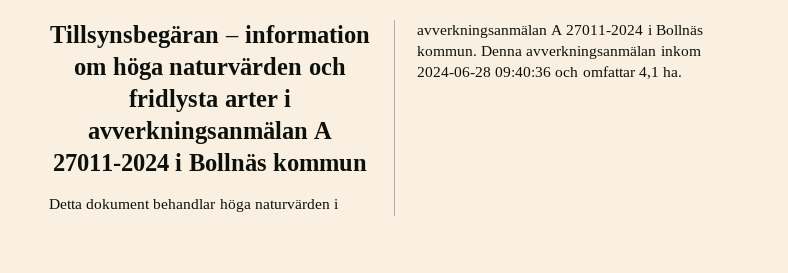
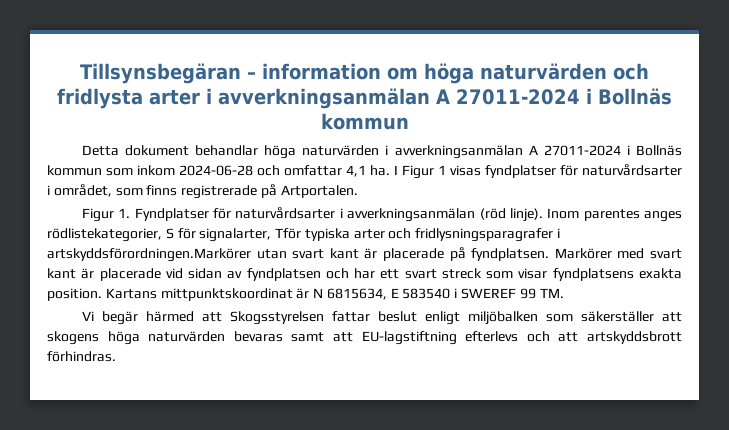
- Detta dokument behandlar höga naturvärden i avverkningsanmälan A 27011-2024 i Bollnäs kommun. Denna avverkningsanmälan inkom 2024-06-28 09:40:36 och omfattar 4,1 ha.
+ Detta dokument behandlar höga naturvärden i avverkningsanmälan A 27011-2024 i Bollnäs kommun som inkom 2024-06-28 och omfattar 4,1 ha.
+ I Figur 1 visas fyndplatser för naturvårdsarter i området, som finns registrerade på Artportalen.
+ Figur 1. Fyndplatser för naturvårdsarter i avverkningsanmälan (röd linje). Inom parentes anges rödlistekategorier, S för signalarter, Tför typiska arter och fridlysningsparagrafer i artskyddsförordningen.Markörer utan svart kant är placerade på fyndplatsen. Markörer med svart kant är placerade vid sidan av fyndplatsen och har ett svart streck som visar fyndplatsens exakta position. Kartans mittpunktskoordinat är N 6815634, E 583540 i SWEREF 99 TM.
+ Vi begär härmed att Skogsstyrelsen fattar beslut enligt miljöbalken som säkerställer att skogens höga naturvärden bevaras samt att EU-lagstiftning efterlevs och att artskyddsbrott förhindras.

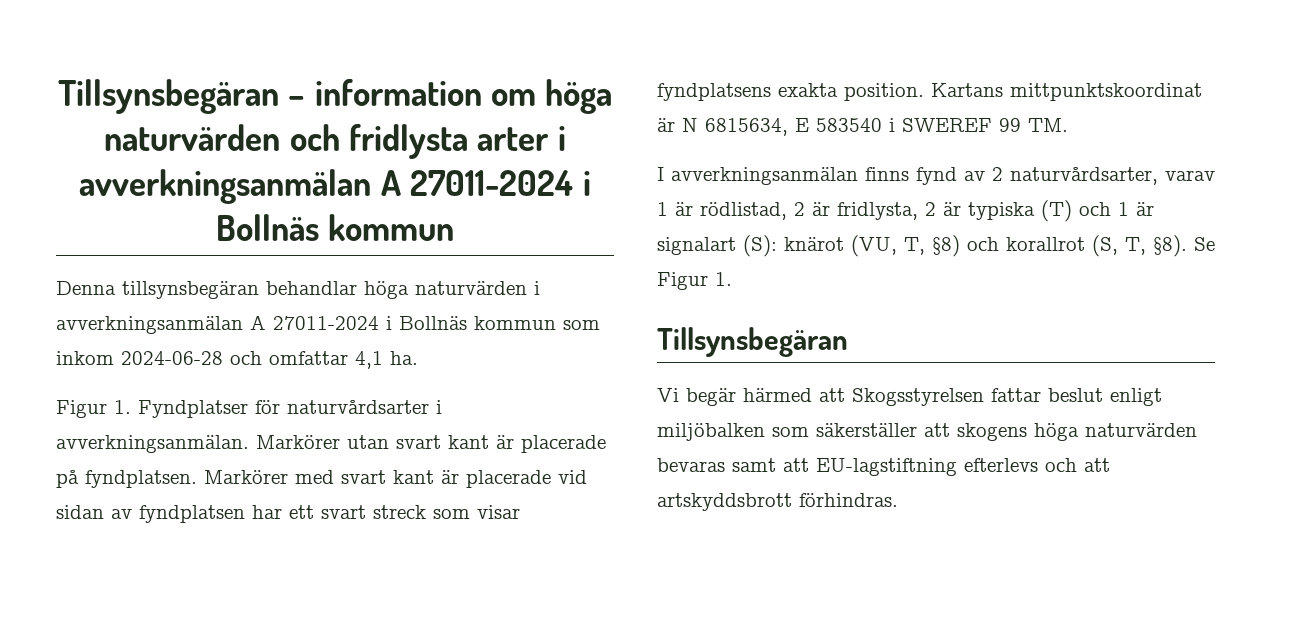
- Detta dokument behandlar höga naturvärden i avverkningsanmälan A 27011-2024 i Bollnäs kommun som inkom 2024-06-28 och omfattar 4,1 ha. I Figur 1 visas fyndplatser för naturvårdsarter i området, som finns registrerade på Artportalen.
+ Denna tillsynsbegäran behandlar höga naturvärden i avverkningsanmälan A 27011-2024 i Bollnäs kommun som inkom 2024-06-28 och omfattar 4,1 ha.
- Figur 1. Fyndplatser för naturvårdsarter i avverkningsanmälan (röd linje). Inom parentes anges rödlistekategorier, S för signalarter, Tför typiska arter och fridlysningsparagrafer i artskyddsförordningen.Markörer utan svart kant är placerade på fyndplatsen.
+ Figur 1. Fyndplatser för naturvårdsarter i avverkningsanmälan. Markörer utan svart kant är placerade på fyndplatsen.
- Markörer med svart kant är placerade vid sidan av fyndplatsen och har ett svart streck som visar fyndplatsens exakta position.
+ Markörer med svart kant är placerade vid sidan av fyndplatsen har ett svart streck som visar fyndplatsens exakta position.
+ I avverkningsanmälan finns fynd av 2 naturvårdsarter, varav 1 är rödlistad, 2 är fridlysta, 2 är typiska (T) och 1 är signalart (S): knärot (VU, T, §8) och korallrot (S, T, §8). Se Figur 1.
+ Tillsynsbegäran

